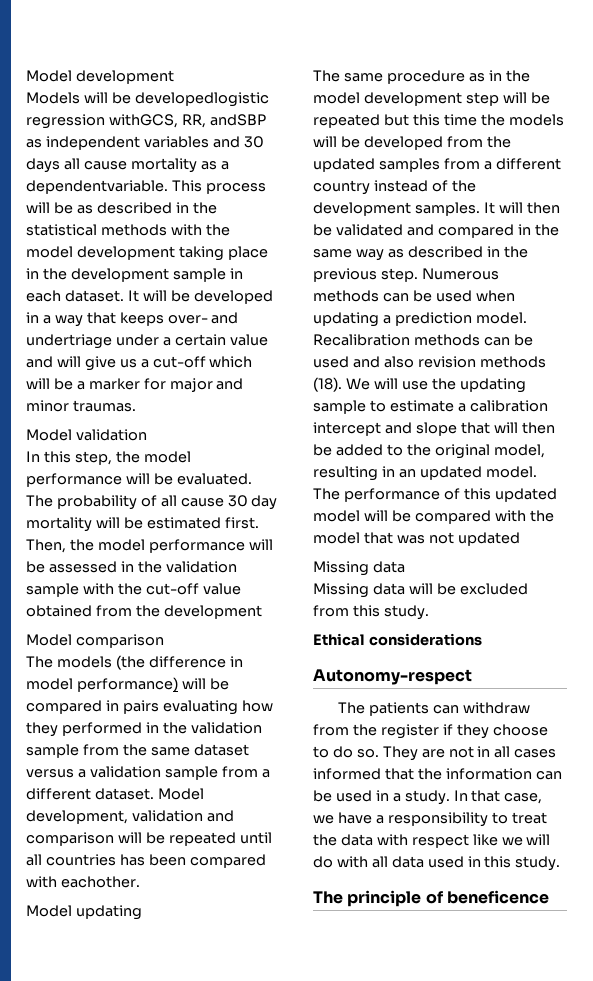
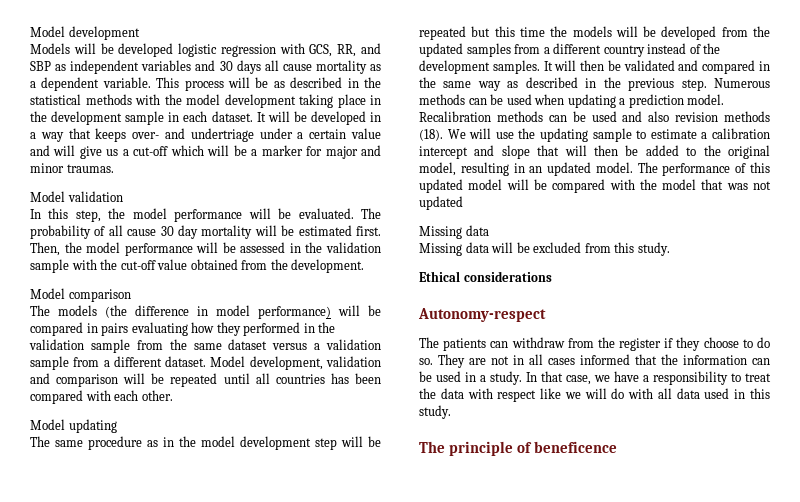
- Models will be developedlogistic regression withGCS, RR, andSBP as independent variables and 30 days all cause mortality as a dependentvariable.
+ Models will be developed logistic regression with GCS, RR, and SBP as independent variables and 30 days all cause mortality as a dependent variable.
- Then, the model performance will be assessed in the validation sample with the cut-off value obtained from the development
+ Then, the model performance will be assessed in the validation sample with the cut-off value obtained from the development.
- Model development, validation and comparison will be repeated until all countries has been compared with eachother.
+ Model development, validation and comparison will be repeated until all countries has been compared with each other.

